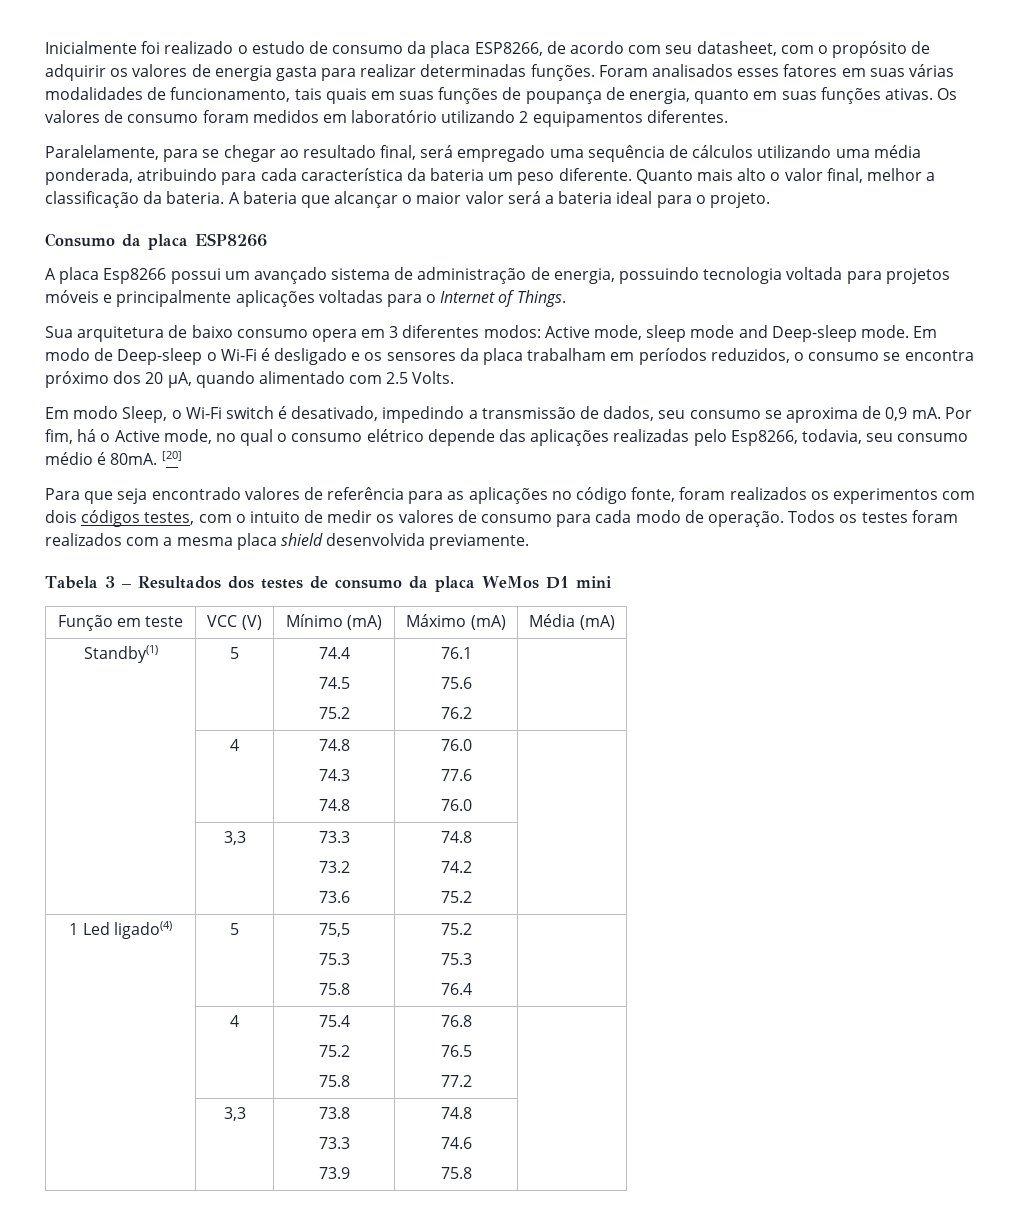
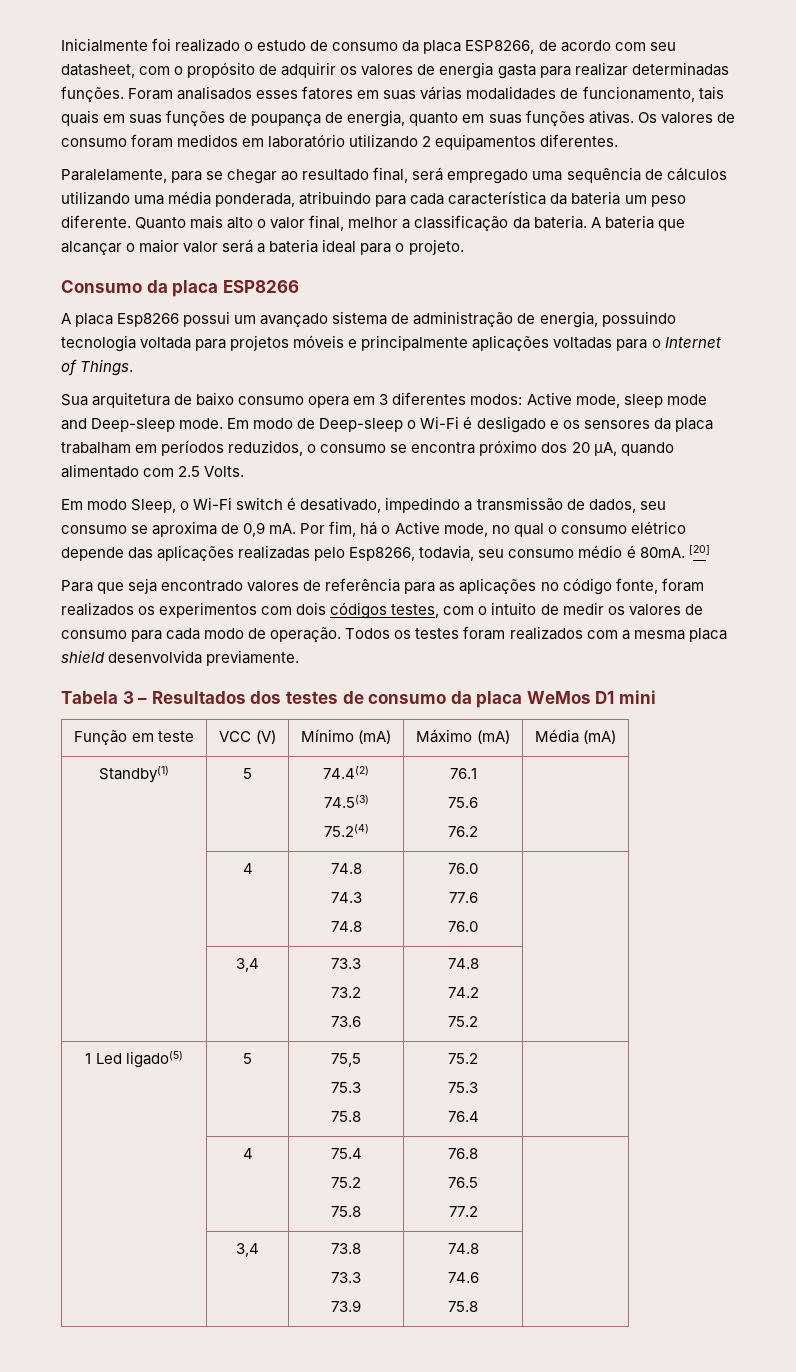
- Standby(1) | 5 | 74.4
- 74.5
- 75.2 | 76.1
+ Standby(1) | 5 | 74.4(2)
+ 74.5(3)
+ 75.2(4) | 76.1
- | 3,3 | 73.3
+ | 3,4 | 73.3
- 1 Led ligado(4) | 5 | 75,5
+ 1 Led ligado(5) | 5 | 75,5
- | 3,3 | 73.8
+ | 3,4 | 73.8

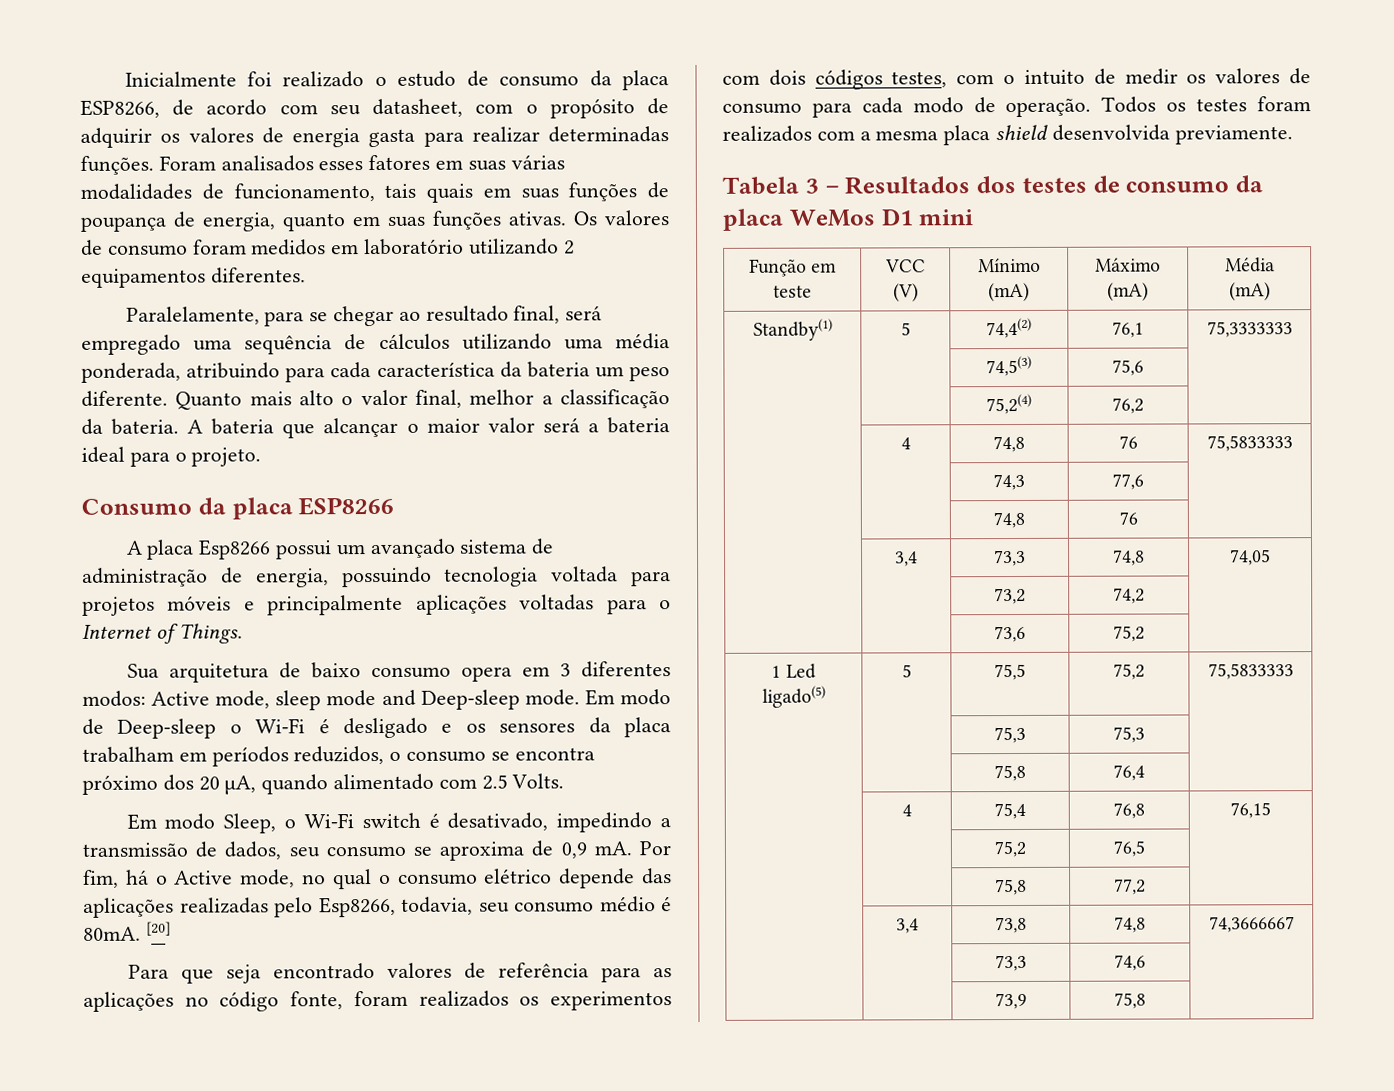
- Standby(1) | 5 | 74.4(2)
- 74.5(3)
- 75.2(4) | 76.1
- 75.6
- 76.2 |
- | 4 | 74.8
- 74.3
- 74.8 | 76.0
- 77.6
- 76.0 |
- | 3,4 | 73.3
- 73.2
- 73.6 | 74.8
- 74.2
- 75.2 |
+ Standby(1) | 5 | 74,4(2) | 76,1 | 75,3333333
+ | | 74,5(3) | 75,6 |
+ | | 75,2(4) | 76,2 |
+ | 4 | 74,8 | 76 | 75,5833333
+ | | 74,3 | 77,6 |
+ | | 74,8 | 76 |
+ | 3,4 | 73,3 | 74,8 | 74,05
+ | | 73,2 | 74,2 |
+ | | 73,6 | 75,2 |
- 1 Led ligado(5) | 5 | 75,5
- 75.3
- 75.8 | 75.2
- 75.3
- 76.4 |
- | 4 | 75.4
- 75.2
- 75.8 | 76.8
- 76.5
- 77.2 |
- | 3,4 | 73.8
- 73.3
- 73.9 | 74.8
- 74.6
- 75.8 |
+ 1 Led ligado(5) | 5 | 75,5 | 75,2 | 75,5833333
+ | | 75,3 | 75,3 |
+ | | 75,8 | 76,4 |
+ | 4 | 75,4 | 76,8 | 76,15
+ | | 75,2 | 76,5 |
+ | | 75,8 | 77,2 |
+ | 3,4 | 73,8 | 74,8 | 74,3666667
+ | | 73,3 | 74,6 |
+ | | 73,9 | 75,8 |

